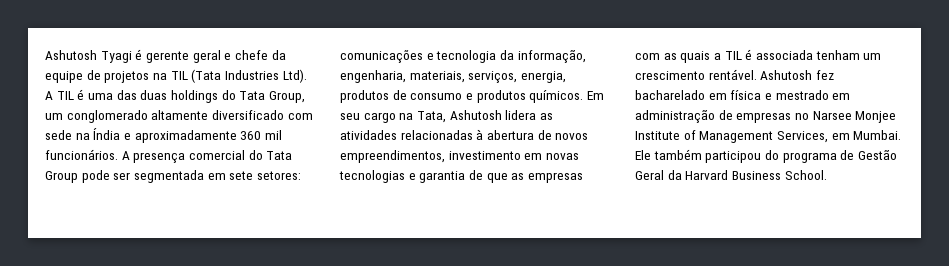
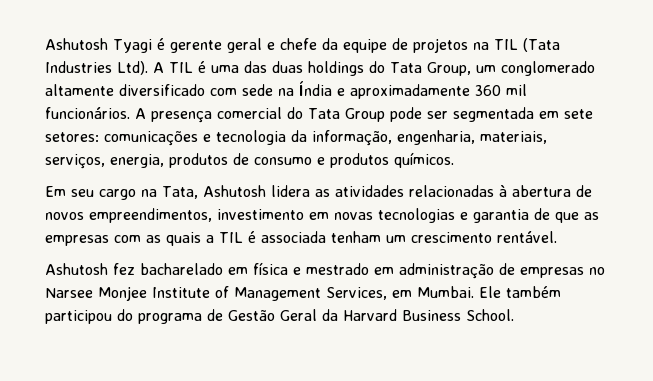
- comunicações e tecnologia da informação, engenharia, materiais, serviços, energia, produtos de consumo e produtos químicos. Em seu cargo na Tata, Ashutosh lidera as atividades relacionadas à abertura de novos empreendimentos, investimento em novas tecnologias e garantia de que as empresas com as quais a TIL é associada tenham um crescimento rentável. Ashutosh fez bacharelado em física e mestrado em administração de empresas no Narsee Monjee Institute of Management Services, em Mumbai.
+ comunicações e tecnologia da informação, engenharia, materiais, serviços, energia, produtos de consumo e produtos químicos.
+ Em seu cargo na Tata, Ashutosh lidera as atividades relacionadas à abertura de novos empreendimentos, investimento em novas tecnologias e garantia de que as empresas com as quais a TIL é associada tenham um crescimento rentável.
+ Ashutosh fez bacharelado em física e mestrado em administração de empresas no Narsee Monjee Institute of Management Services, em Mumbai.

